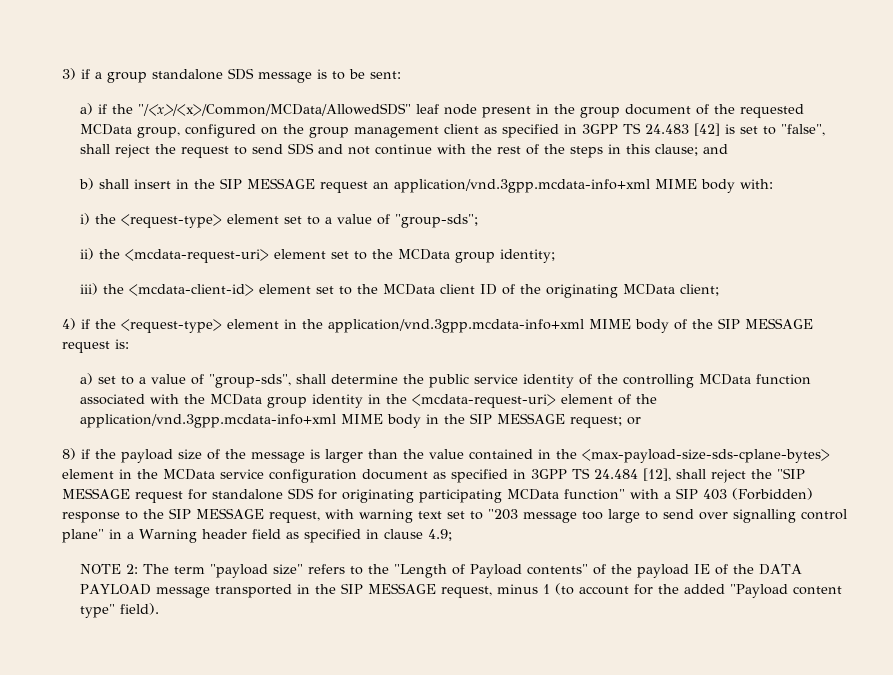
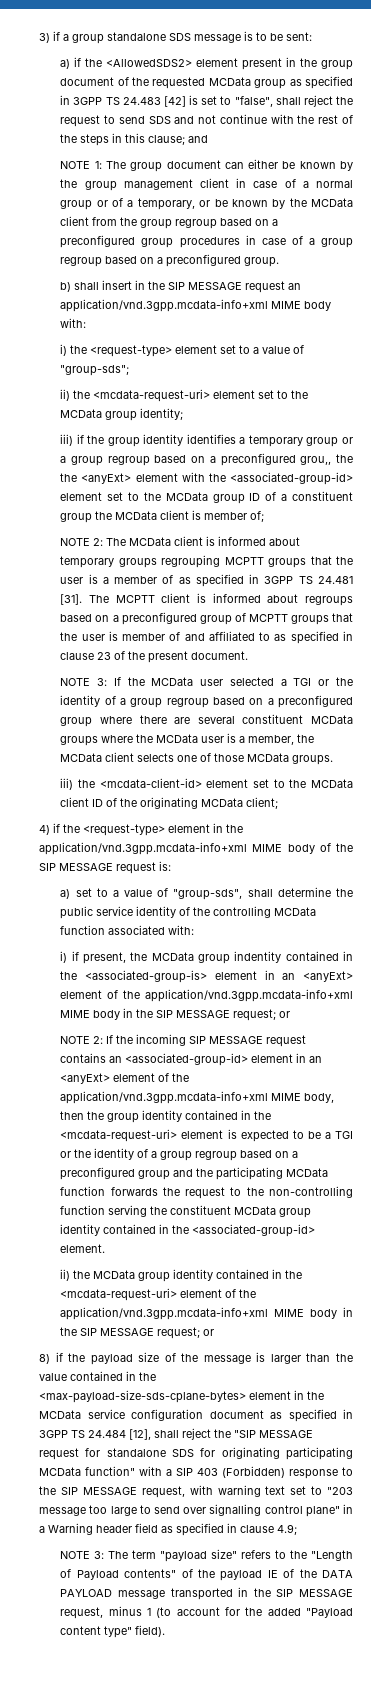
- a) if the "/<x>/<x>/Common/MCData/AllowedSDS" leaf node present in the group document of the requested MCData group, configured on the group management client as specified in 3GPP TS 24.483 [42] is set to "false", shall reject the request to send SDS and not continue with the rest of the steps in this clause; and
+ a) if the <AllowedSDS2> element present in the group document of the requested MCData group as specified in 3GPP TS 24.483 [42] is set to "false", shall reject the request to send SDS and not continue with the rest of the steps in this clause; and
+ NOTE 1: The group document can either be known by the group management client in case of a normal group or of a temporary, or be known by the MCData client from the group regroup based on a preconfigured group procedures in case of a group regroup based on a preconfigured group.
+ iii) if the group identity identifies a temporary group or a group regroup based on a preconfigured grou,, the the <anyExt> element with the <associated-group-id> element set to the MCData group ID of a constituent group the MCData client is member of;
+ NOTE 2: The MCData client is informed about temporary groups regrouping MCPTT groups that the user is a member of as specified in 3GPP TS 24.481 [31]. The MCPTT client is informed about regroups based on a preconfigured group of MCPTT groups that the user is member of and affiliated to as specified in clause 23 of the present document.
+ NOTE 3: If the MCData user selected a TGI or the identity of a group regroup based on a preconfigured group where there are several constituent MCData groups where the MCData user is a member, the MCData client selects one of those MCData groups.
- a) set to a value of "group-sds", shall determine the public service identity of the controlling MCData function associated with the MCData group identity in the <mcdata-request-uri> element of the application/vnd.3gpp.mcdata-info+xml MIME body in the SIP MESSAGE request; or
+ a) set to a value of "group-sds", shall determine the public service identity of the controlling MCData function associated with:
+ i) if present, the MCData group indentity contained in the <associated-group-is> element in an <anyExt> element of the application/vnd.3gpp.mcdata-info+xml MIME body in the SIP MESSAGE request; or
+ NOTE 2: If the incoming SIP MESSAGE request contains an <associated-group-id> element in an <anyExt> element of the application/vnd.3gpp.mcdata-info+xml MIME body, then the group identity contained in the <mcdata-request-uri> element is expected to be a TGI or the identity of a group regroup based on a preconfigured group and the participating MCData function forwards the request to the non-controlling function serving the constituent MCData group identity contained in the <associated-group-id> element.
+ ii) the MCData group identity contained in the <mcdata-request-uri> element of the application/vnd.3gpp.mcdata-info+xml MIME body in the SIP MESSAGE request; or
- NOTE 2: The term "payload size" refers to the "Length of Payload contents" of the payload IE of the DATA PAYLOAD message transported in the SIP MESSAGE request, minus 1 (to account for the added "Payload content type" field).
+ NOTE 3: The term "payload size" refers to the "Length of Payload contents" of the payload IE of the DATA PAYLOAD message transported in the SIP MESSAGE request, minus 1 (to account for the added "Payload content type" field).

